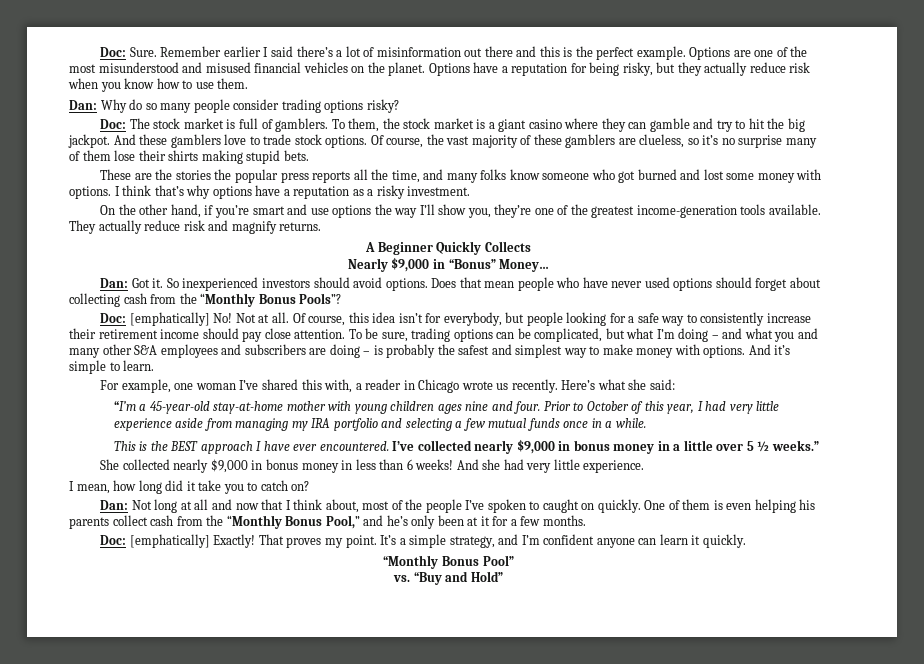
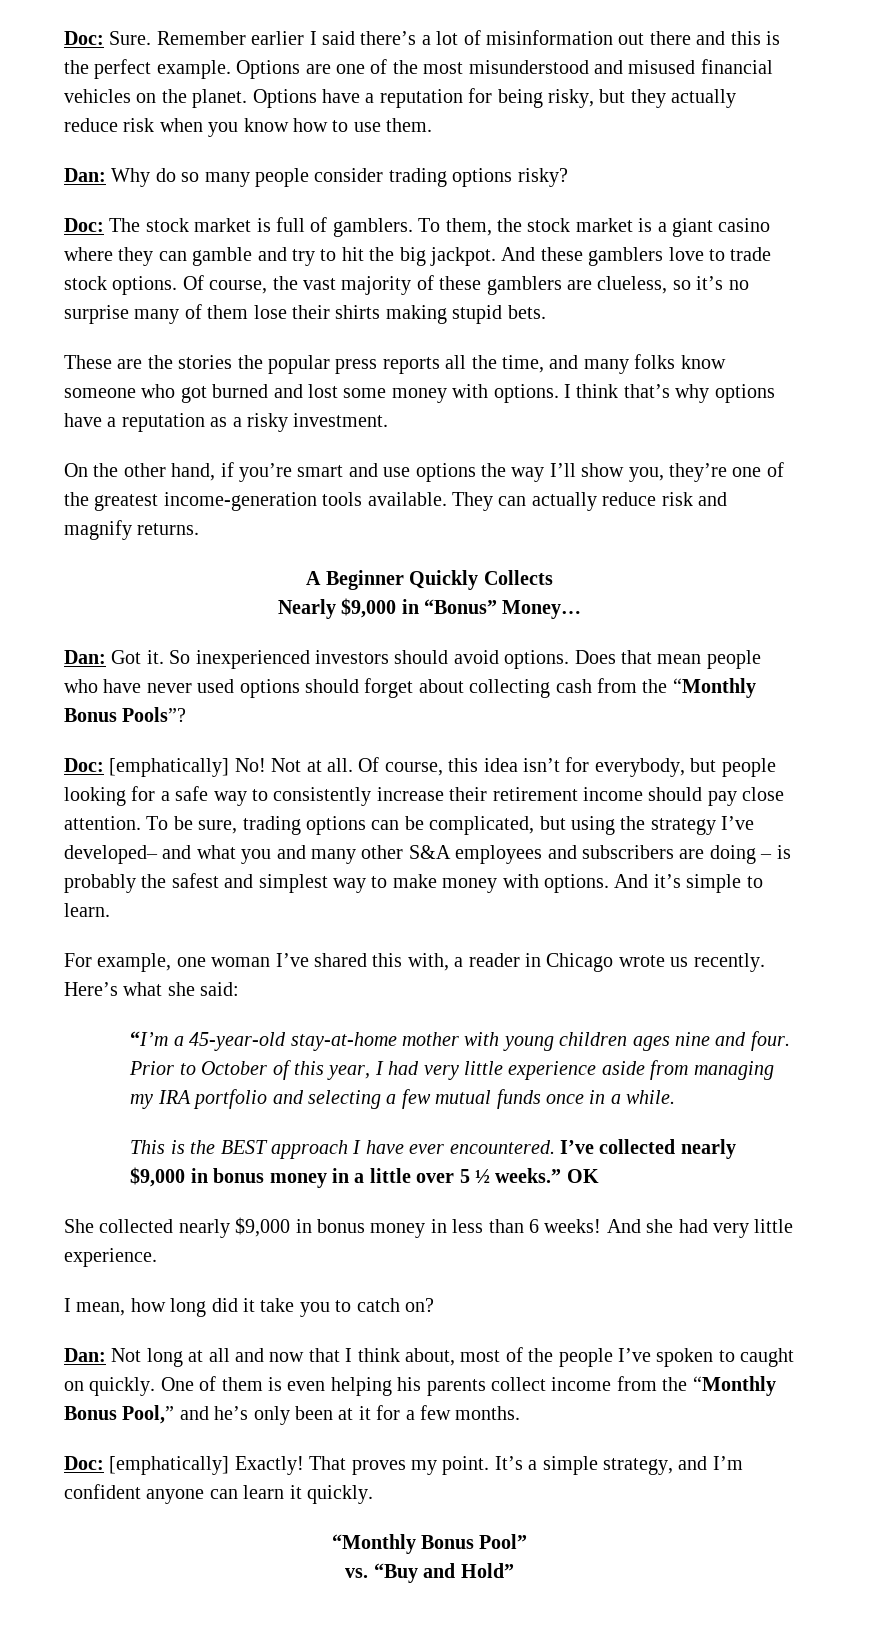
- They actually reduce risk and magnify returns.
+ They can actually reduce risk and magnify returns.
- To be sure, trading options can be complicated, but what I’m doing – and what you and many other S&A employees and subscribers are doing – is probably the safest and simplest way to make money with options.
+ To be sure, trading options can be complicated, but using the strategy I’ve developed– and what you and many other S&A employees and subscribers are doing – is probably the safest and simplest way to make money with options.
+ OK
- One of them is even helping his parents collect cash from the “Monthly Bonus Pool,” and he’s only been at it for a few months.
+ One of them is even helping his parents collect income from the “Monthly Bonus Pool,” and he’s only been at it for a few months.

